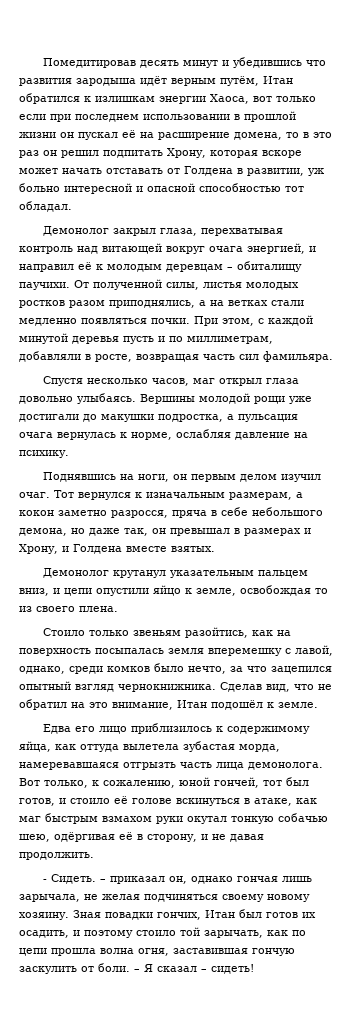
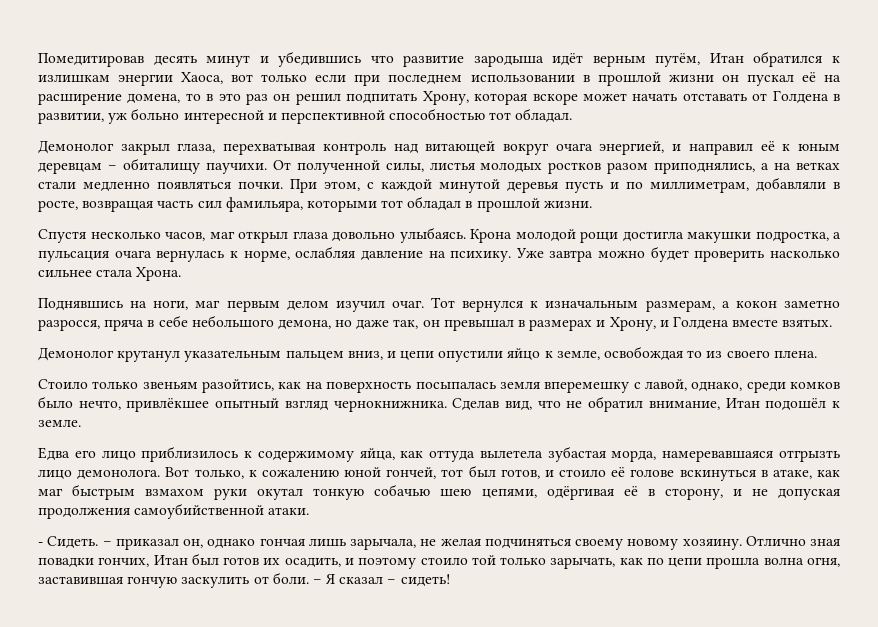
- Помедитировав десять минут и убедившись что развития зародыша идёт верным путём, Итан обратился к излишкам энергии Хаоса, вот только если при последнем использовании в прошлой жизни он пускал её на расширение домена, то в это раз он решил подпитать Хрону, которая вскоре может начать отставать от Голдена в развитии, уж больно интересной и опасной способностью тот обладал.
+ Помедитировав десять минут и убедившись что развитие зародыша идёт верным путём, Итан обратился к излишкам энергии Хаоса, вот только если при последнем использовании в прошлой жизни он пускал её на расширение домена, то в это раз он решил подпитать Хрону, которая вскоре может начать отставать от Голдена в развитии, уж больно интересной и перспективной способностью тот обладал.
- Демонолог закрыл глаза, перехватывая контроль над витающей вокруг очага энергией, и направил её к молодым деревцам – обиталищу паучихи.
+ Демонолог закрыл глаза, перехватывая контроль над витающей вокруг очага энергией, и направил её к юным деревцам – обиталищу паучихи.
- При этом, с каждой минутой деревья пусть и по миллиметрам, добавляли в росте, возвращая часть сил фамильяра.
+ При этом, с каждой минутой деревья пусть и по миллиметрам, добавляли в росте, возвращая часть сил фамильяра, которыми тот обладал в прошлой жизни.
- Вершины молодой рощи уже достигали до макушки подростка, а пульсация очага вернулась к норме, ослабляя давление на психику.
+ Крона молодой рощи достигла макушки подростка, а пульсация очага вернулась к норме, ослабляя давление на психику. Уже завтра можно будет проверить насколько сильнее стала Хрона.
- Поднявшись на ноги, он первым делом изучил очаг.
+ Поднявшись на ноги, маг первым делом изучил очаг.
- Стоило только звеньям разойтись, как на поверхность посыпалась земля вперемешку с лавой, однако, среди комков было нечто, за что зацепился опытный взгляд чернокнижника.
+ Стоило только звеньям разойтись, как на поверхность посыпалась земля вперемешку с лавой, однако, среди комков было нечто, привлёкшее опытный взгляд чернокнижника.
- Сделав вид, что не обратил на это внимание, Итан подошёл к земле.
+ Сделав вид, что не обратил внимание, Итан подошёл к земле.
- Едва его лицо приблизилось к содержимому яйца, как оттуда вылетела зубастая морда, намеревавшаяся отгрызть часть лица демонолога.
+ Едва его лицо приблизилось к содержимому яйца, как оттуда вылетела зубастая морда, намеревавшаяся отгрызть лицо демонолога.
- Вот только, к сожалению, юной гончей, тот был готов, и стоило её голове вскинуться в атаке, как маг быстрым взмахом руки окутал тонкую собачью шею, одёргивая её в сторону, и не давая продолжить.
+ Вот только, к сожалению юной гончей, тот был готов, и стоило её голове вскинуться в атаке, как маг быстрым взмахом руки окутал тонкую собачью шею цепями, одёргивая её в сторону, и не допуская продолжения самоубийственной атаки.
- Зная повадки гончих, Итан был готов их осадить, и поэтому стоило той зарычать, как по цепи прошла волна огня, заставившая гончую заскулить от боли.
+ Отлично зная повадки гончих, Итан был готов их осадить, и поэтому стоило той только зарычать, как по цепи прошла волна огня, заставившая гончую заскулить от боли.

